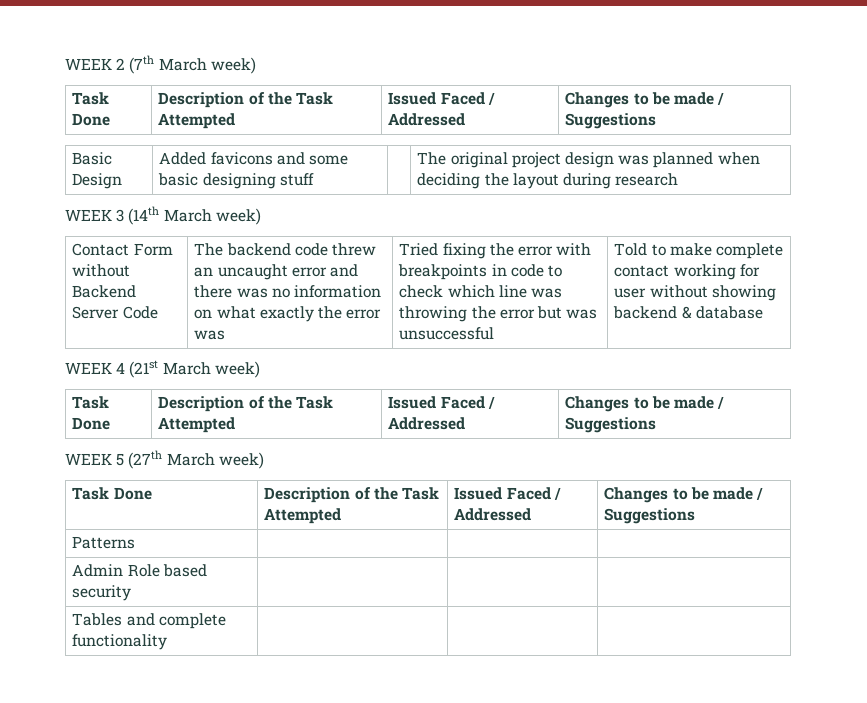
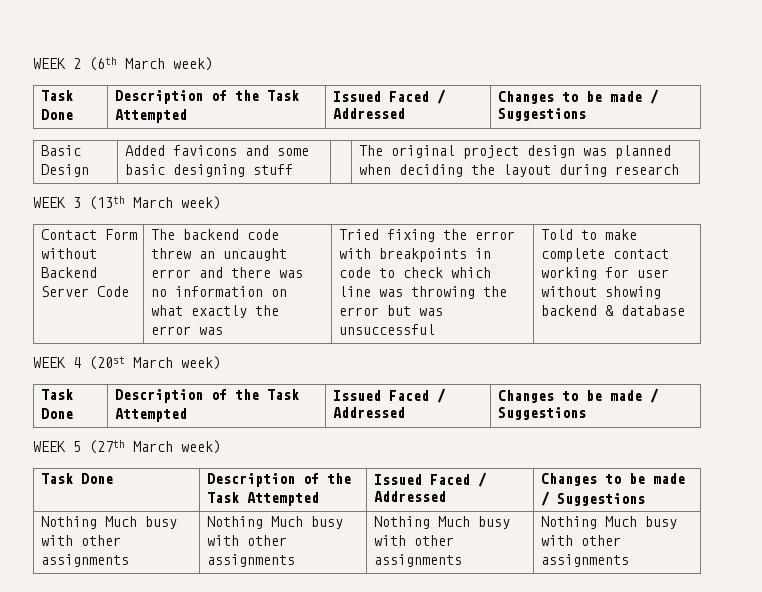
- WEEK 2 (7th March week)
+ WEEK 2 (6th March week)
- WEEK 3 (14th March week)
+ WEEK 3 (13th March week)
- WEEK 4 (21st March week)
+ WEEK 4 (20st March week)
- Patterns | | |
- Admin Role based security | | |
- Tables and complete functionality | | |
+ Nothing Much busy with other assignments | Nothing Much busy with other assignments | Nothing Much busy with other assignments | Nothing Much busy with other assignments

